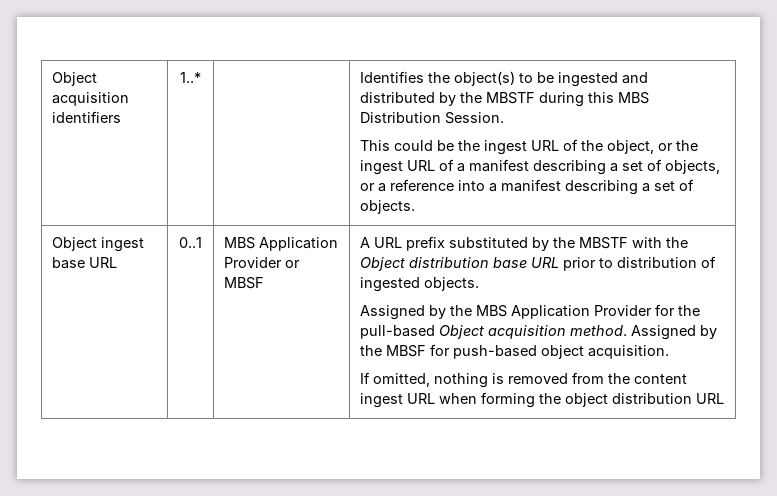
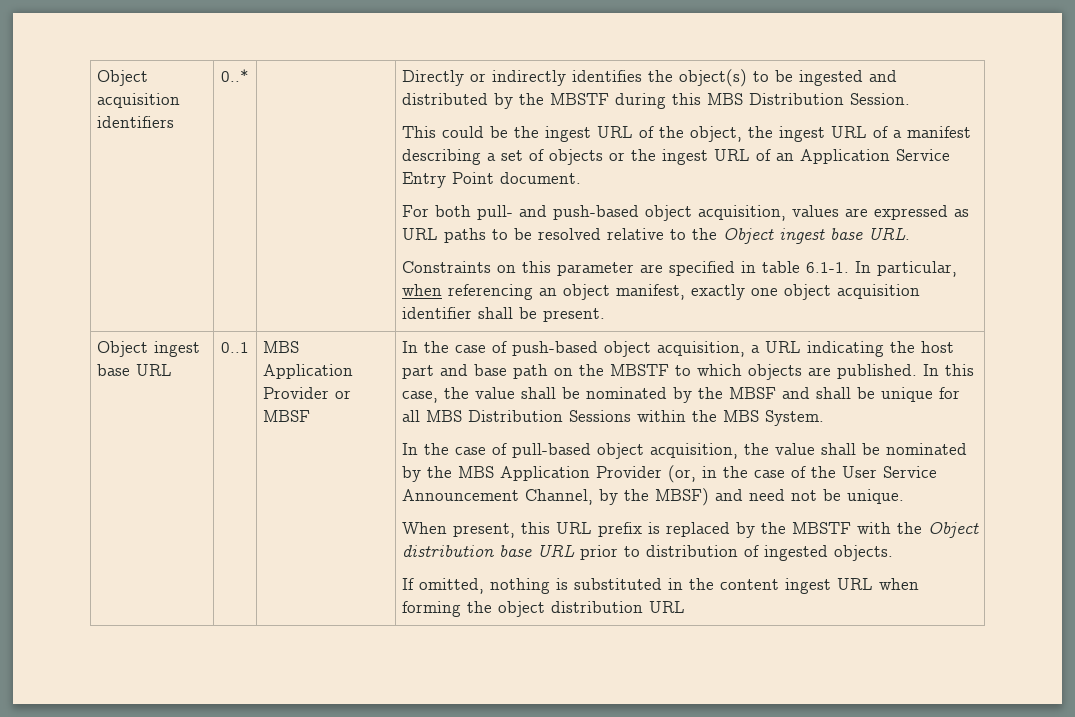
- 1..* | | Identifies the object(s) to be ingested and distributed by the MBSTF during this MBS Distribution Session.
+ 0..* | | Directly or indirectly identifies the object(s) to be ingested and distributed by the MBSTF during this MBS Distribution Session.
- This could be the ingest URL of the object, or the ingest URL of a manifest describing a set of objects, or a reference into a manifest describing a set of objects.
+ This could be the ingest URL of the object, the ingest URL of a manifest describing a set of objects or the ingest URL of an Application Service Entry Point document.
+ For both pull- and push-based object acquisition, values are expressed as URL paths to be resolved relative to the Object ingest base URL.
+ Constraints on this parameter are specified in table 6.1-1. In particular, when referencing an object manifest, exactly one object acquisition identifier shall be present.
- A URL prefix substituted by the MBSTF with the Object distribution base URL prior to distribution of ingested objects.
+ In the case of push-based object acquisition, a URL indicating the host part and base path on the MBSTF to which objects are published. In this case, the value shall be nominated by the MBSF and shall be unique for all MBS Distribution Sessions within the MBS System.
+ In the case of pull-based object acquisition, the value shall be nominated by the MBS Application Provider (or, in the case of the User Service Announcement Channel, by the MBSF) and need not be unique.
+ When present, this URL prefix is replaced by the MBSTF with the Object distribution base URL prior to distribution of ingested objects.
- Assigned by the MBS Application Provider for the pull-based Object acquisition method. Assigned by the MBSF for push-based object acquisition.
- If omitted, nothing is removed from the content ingest URL when forming the object distribution URL
+ If omitted, nothing is substituted in the content ingest URL when forming the object distribution URL

